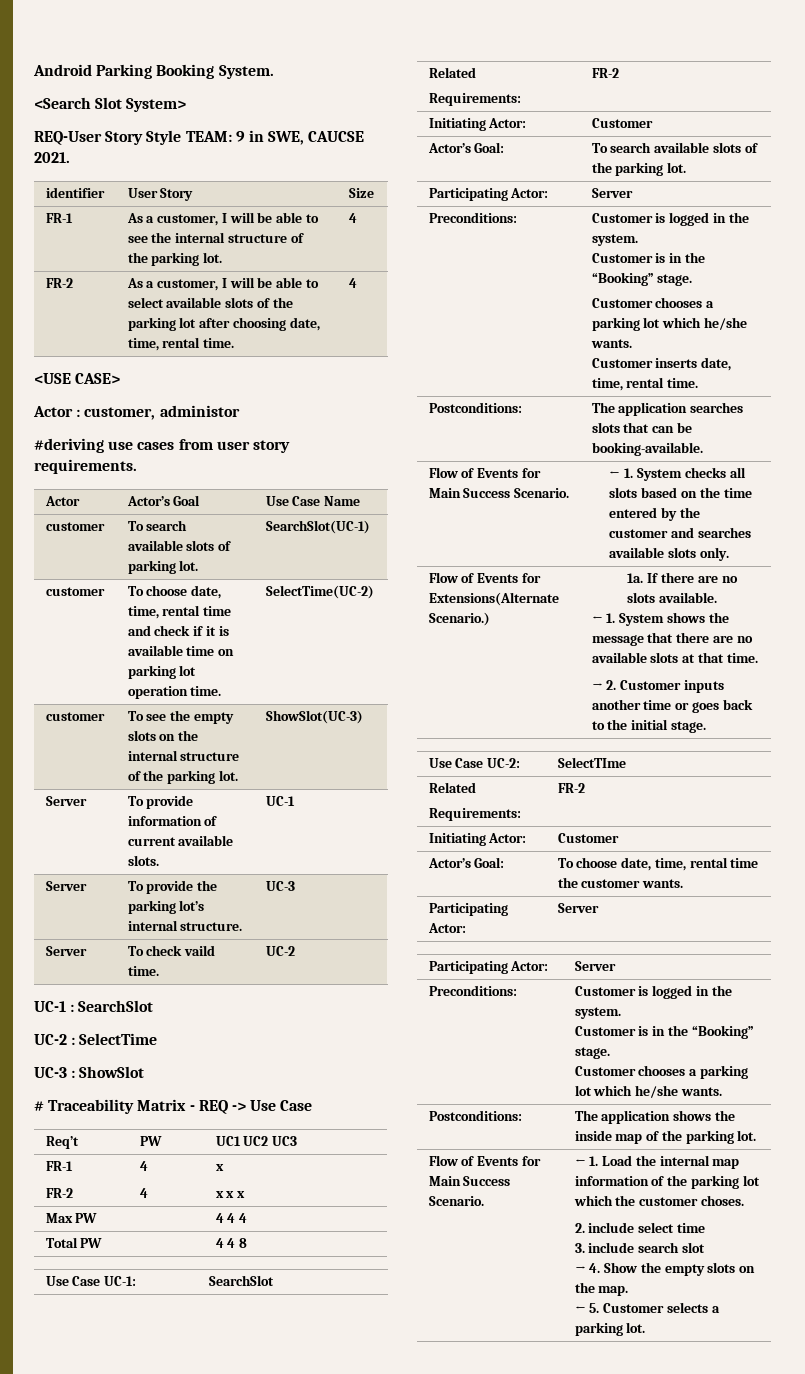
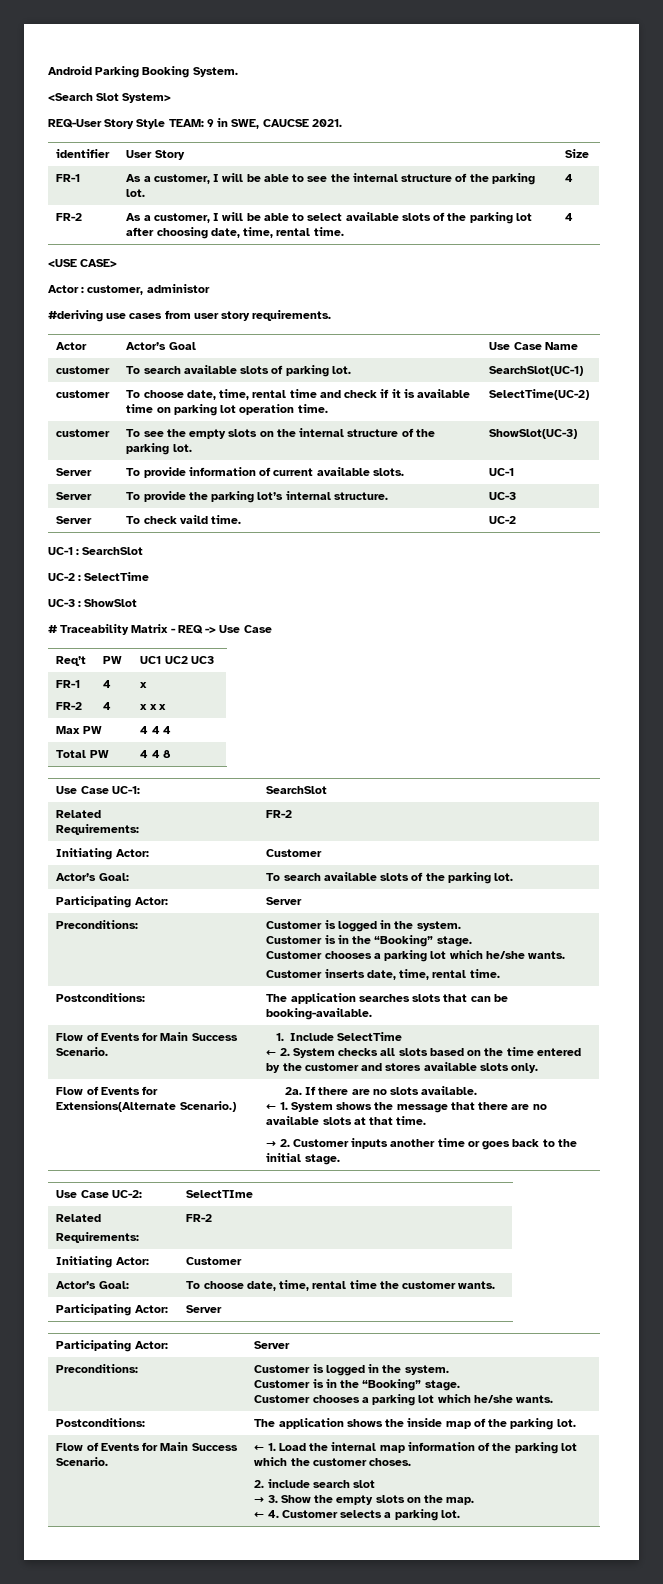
- Flow of Events for Main Success Scenario. | ← 1. System checks all slots based on the time entered by the customer and searches available slots only.
+ Flow of Events for Main Success Scenario. | 1. Include SelectTime
+ ← 2. System checks all slots based on the time entered by the customer and stores available slots only.
- 1a.
+ 2a.
- 2. include select time
- 3. include search slot
+ 2. include search slot
- → 4. Show the empty slots on the map.
+ → 3. Show the empty slots on the map.
- ← 5. Customer selects a parking lot.
+ ← 4. Customer selects a parking lot.

